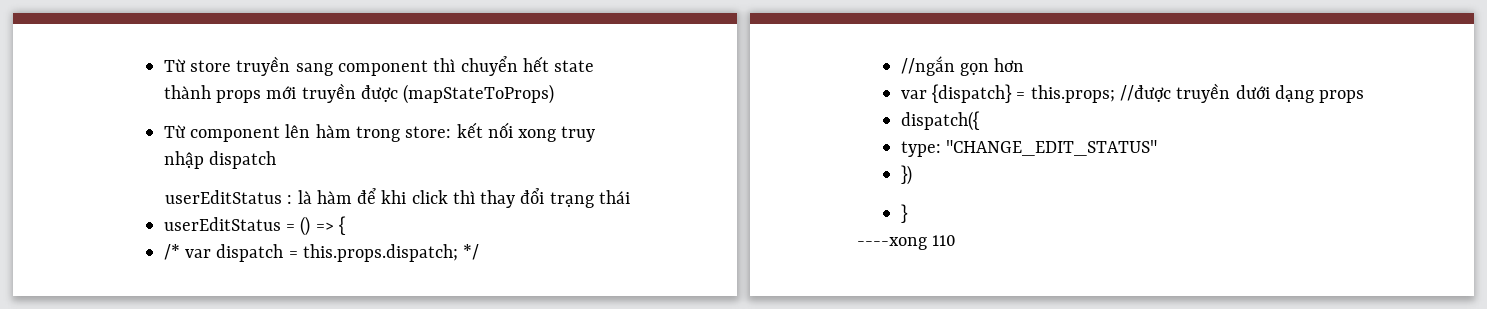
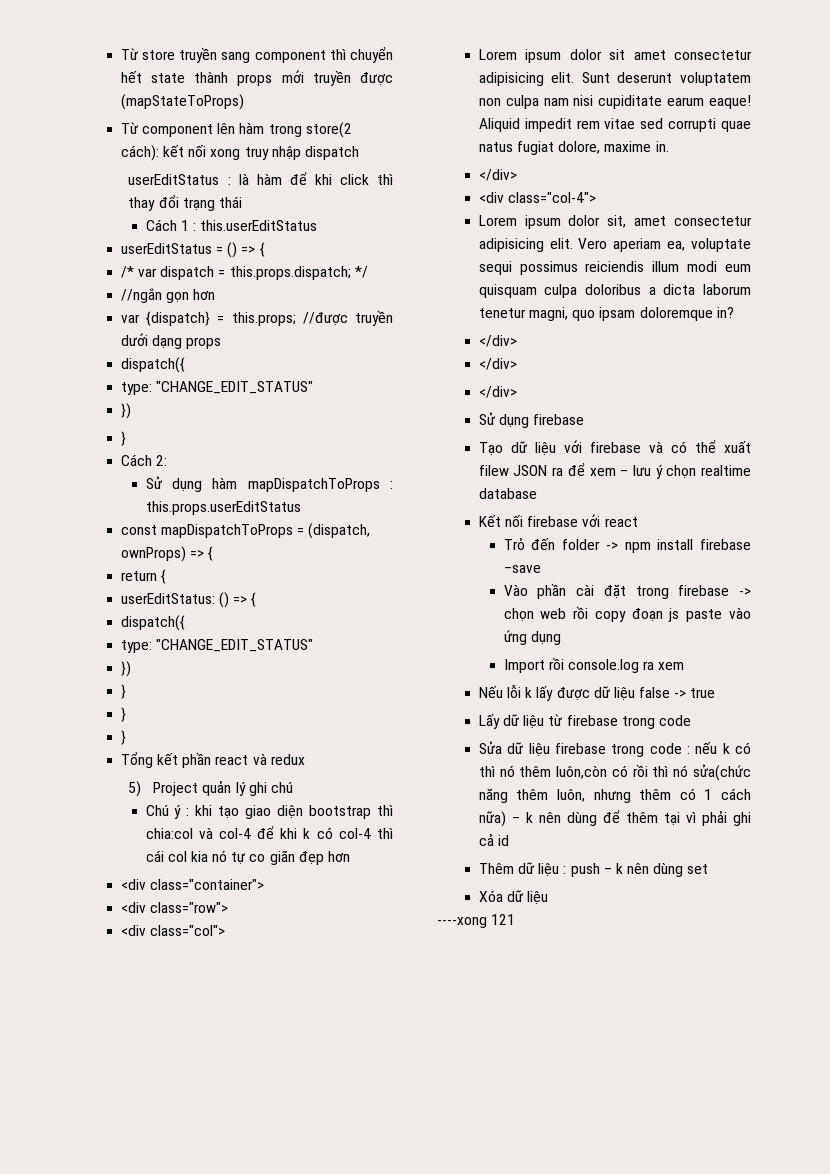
- Từ component lên hàm trong store: kết nối xong truy nhập dispatch
+ Từ component lên hàm trong store(2 cách): kết nối xong truy nhập dispatch
+ Cách 1 : this.userEditStatus
+ Cách 2:
+ Sử dụng hàm mapDispatchToProps : this.props.userEditStatus
+ const mapDispatchToProps = (dispatch, ownProps) => {
+ return {
+ userEditStatus: () => {
+ dispatch({
+ type: "CHANGE_EDIT_STATUS"
+ })
+ }
+ }
+ }
+ Tổng kết phần react và redux
+ 5) Project quản lý ghi chú
+ Chú ý : khi tạo giao diện bootstrap thì chia:col và col-4 để khi k có col-4 thì cái col kia nó tự co giãn đẹp hơn
+ <div class="container">
+ <div class="row">
+ <div class="col">
+ Lorem ipsum dolor sit amet consectetur adipisicing elit. Sunt deserunt voluptatem non culpa nam nisi cupiditate earum eaque! Aliquid impedit rem vitae sed corrupti quae natus fugiat dolore, maxime in.
+ </div>
+ <div class="col-4">
+ Lorem ipsum dolor sit, amet consectetur adipisicing elit. Vero aperiam ea, voluptate sequi possimus reiciendis illum modi eum quisquam culpa doloribus a dicta laborum tenetur magni, quo ipsam doloremque in?
+ </div>
+ </div>
+ </div>
+ Sử dụng firebase
+ Tạo dữ liệu với firebase và có thể xuất filew JSON ra để xem – lưu ý chọn realtime database
+ Kết nối firebase với react
+ Trỏ đến folder -> npm install firebase –save
+ Vào phần cài đặt trong firebase -> chọn web rồi copy đoạn js paste vào ứng dụng
+ Import rồi console.log ra xem
+ Nếu lỗi k lấy được dữ liệu false -> true
+ Lấy dữ liệu từ firebase trong code
+ Sửa dữ liệu firebase trong code : nếu k có thì nó thêm luôn,còn có rồi thì nó sửa(chức năng thêm luôn, nhưng thêm có 1 cách nữa) – k nên dùng để thêm tại vì phải ghi cả id
+ Thêm dữ liệu : push – k nên dùng set
+ Xóa dữ liệu
- ----xong 110
+ ----xong 121

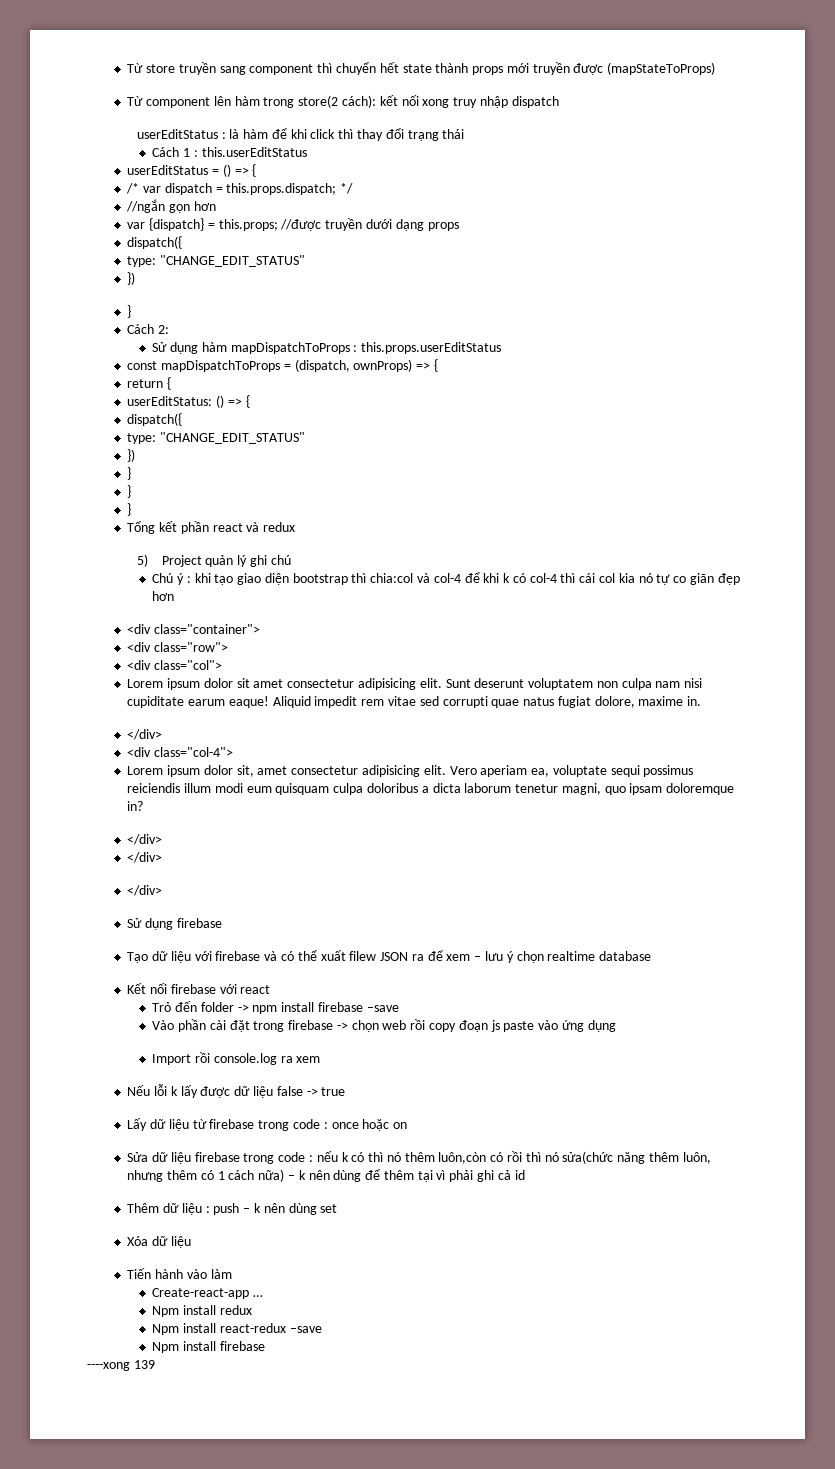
- Lấy dữ liệu từ firebase trong code
+ Lấy dữ liệu từ firebase trong code : once hoặc on
+ Tiến hành vào làm
+ Create-react-app …
+ Npm install redux
+ Npm install react-redux –save
+ Npm install firebase
- ----xong 121
+ ----xong 139

